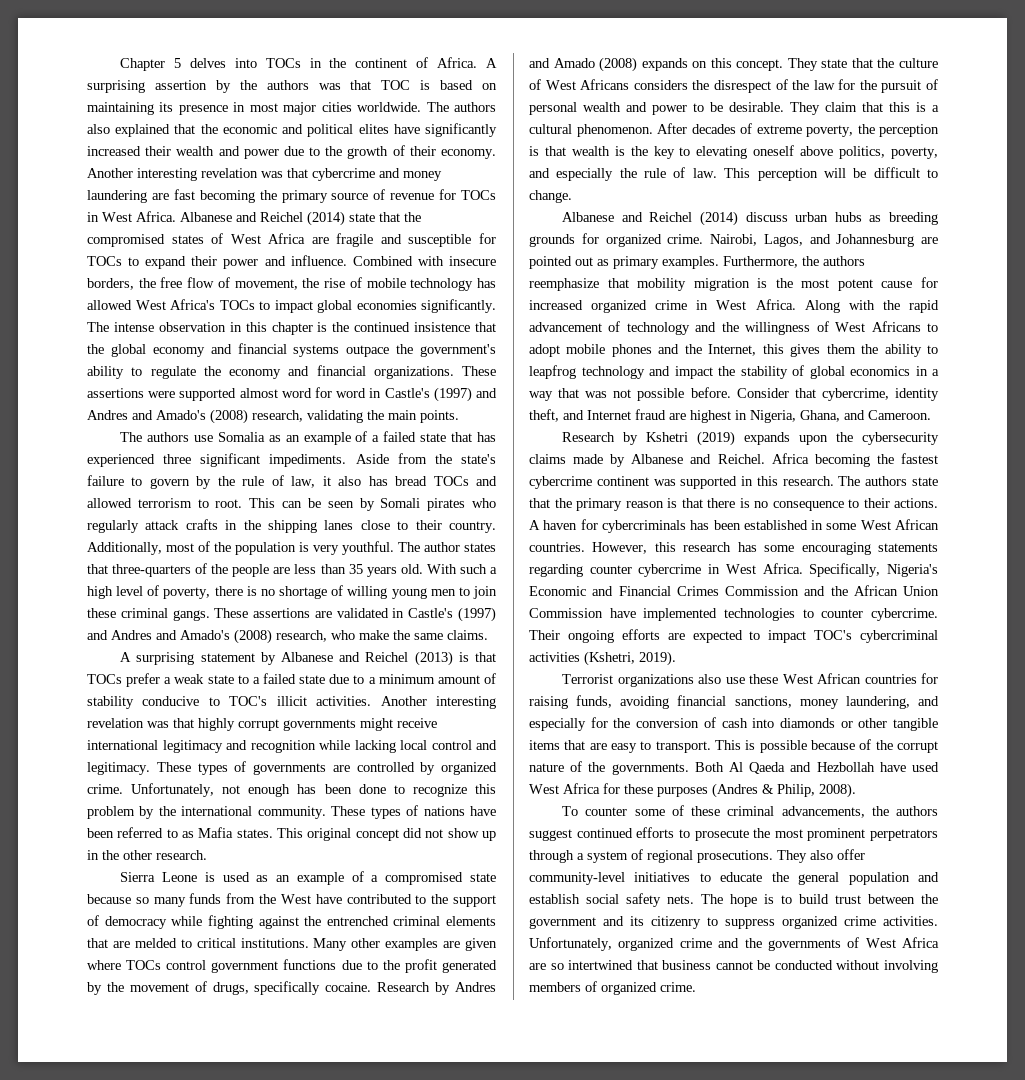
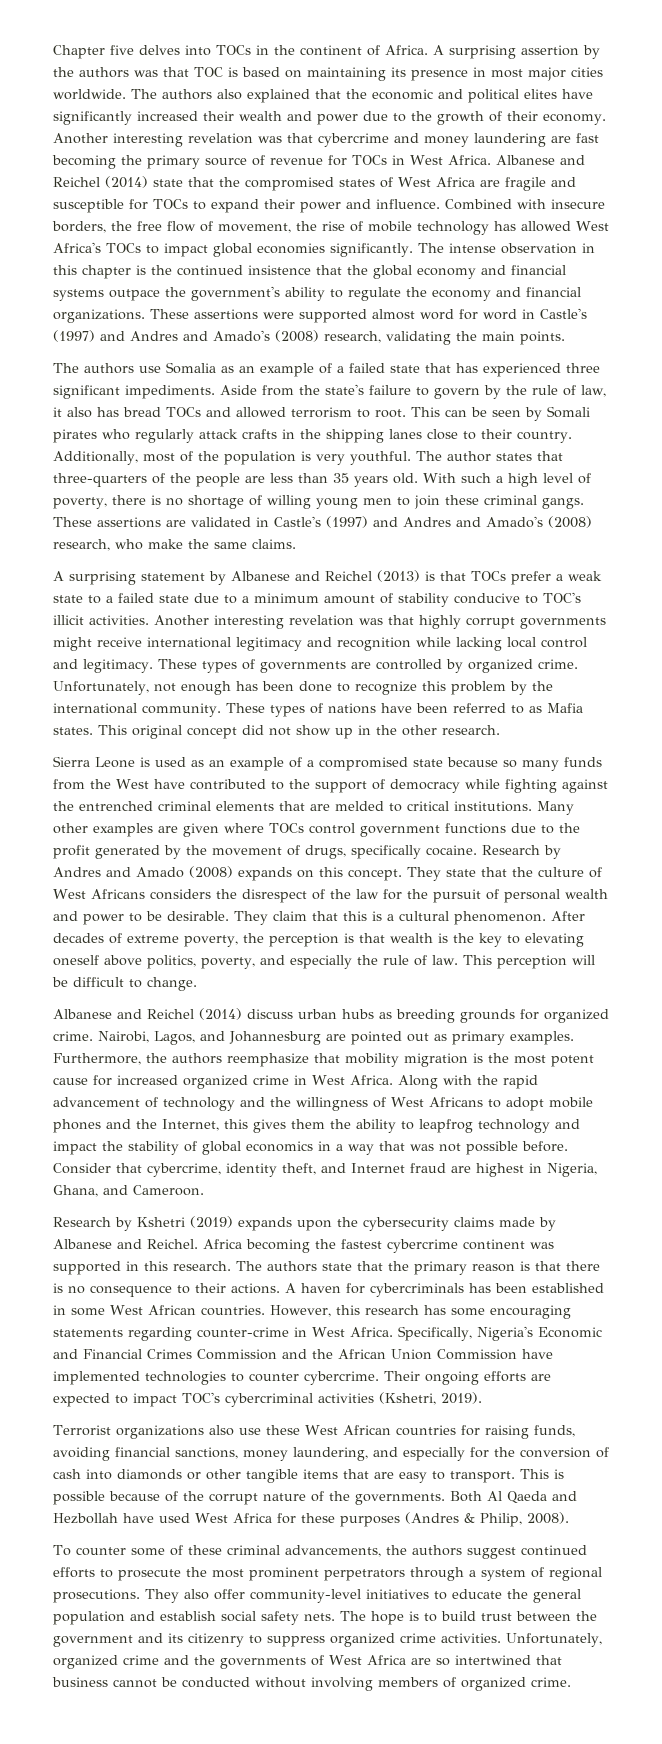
- Chapter 5 delves into TOCs in the continent of Africa.
+ Chapter five delves into TOCs in the continent of Africa.
- However, this research has some encouraging statements regarding counter cybercrime in West Africa.
+ However, this research has some encouraging statements regarding counter-crime in West Africa.

